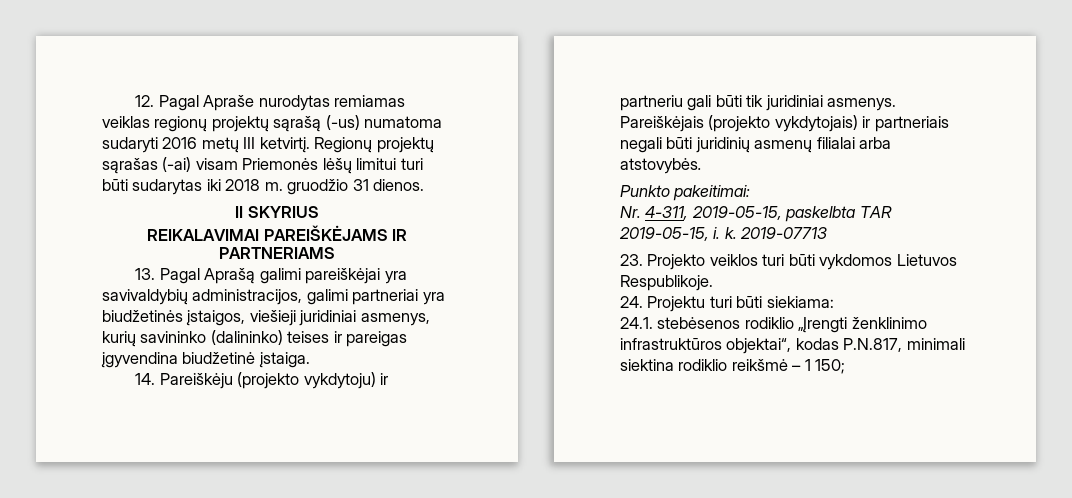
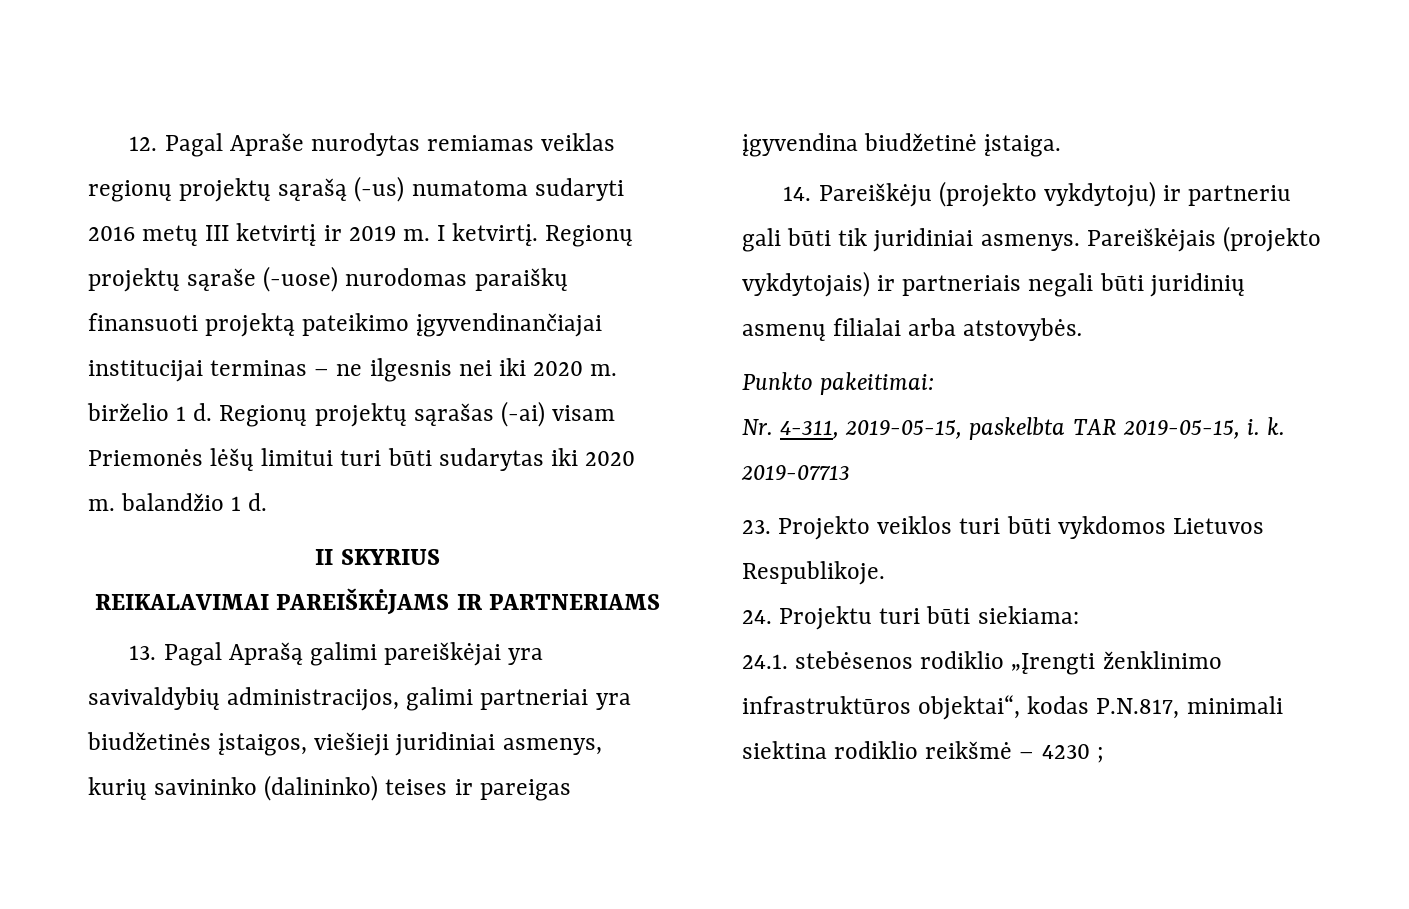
- 12. Pagal Apraše nurodytas remiamas veiklas regionų projektų sąrašą (-us) numatoma sudaryti 2016 metų III ketvirtį.
+ 12. Pagal Apraše nurodytas remiamas veiklas regionų projektų sąrašą (-us) numatoma sudaryti 2016 metų III ketvirtį ir 2019 m. I ketvirtį. Regionų projektų sąraše (-uose) nurodomas paraiškų finansuoti projektą pateikimo įgyvendinančiajai institucijai terminas – ne ilgesnis nei iki 2020 m. birželio 1 d.
- Regionų projektų sąrašas (-ai) visam Priemonės lėšų limitui turi būti sudarytas iki 2018 m. gruodžio 31 dienos.
+ Regionų projektų sąrašas (-ai) visam Priemonės lėšų limitui turi būti sudarytas iki 2020 m. balandžio 1 d.
- 24.1. stebėsenos rodiklio „Įrengti ženklinimo infrastruktūros objektai“, kodas P.N.817, minimali siektina rodiklio reikšmė – 1 150;
+ 24.1. stebėsenos rodiklio „Įrengti ženklinimo infrastruktūros objektai“, kodas P.N.817, minimali siektina rodiklio reikšmė – 4230 ;

